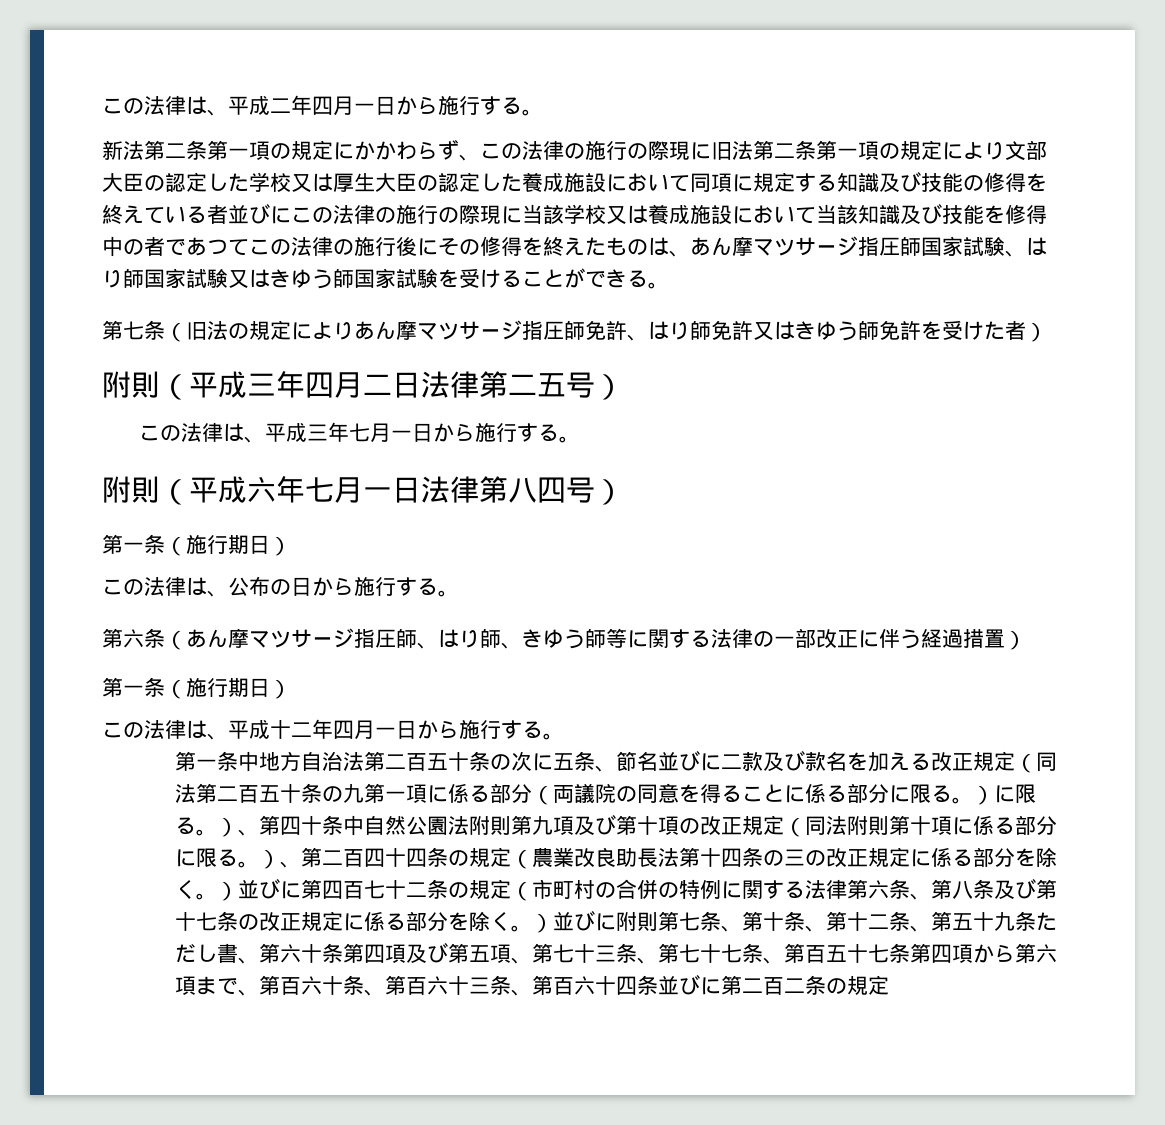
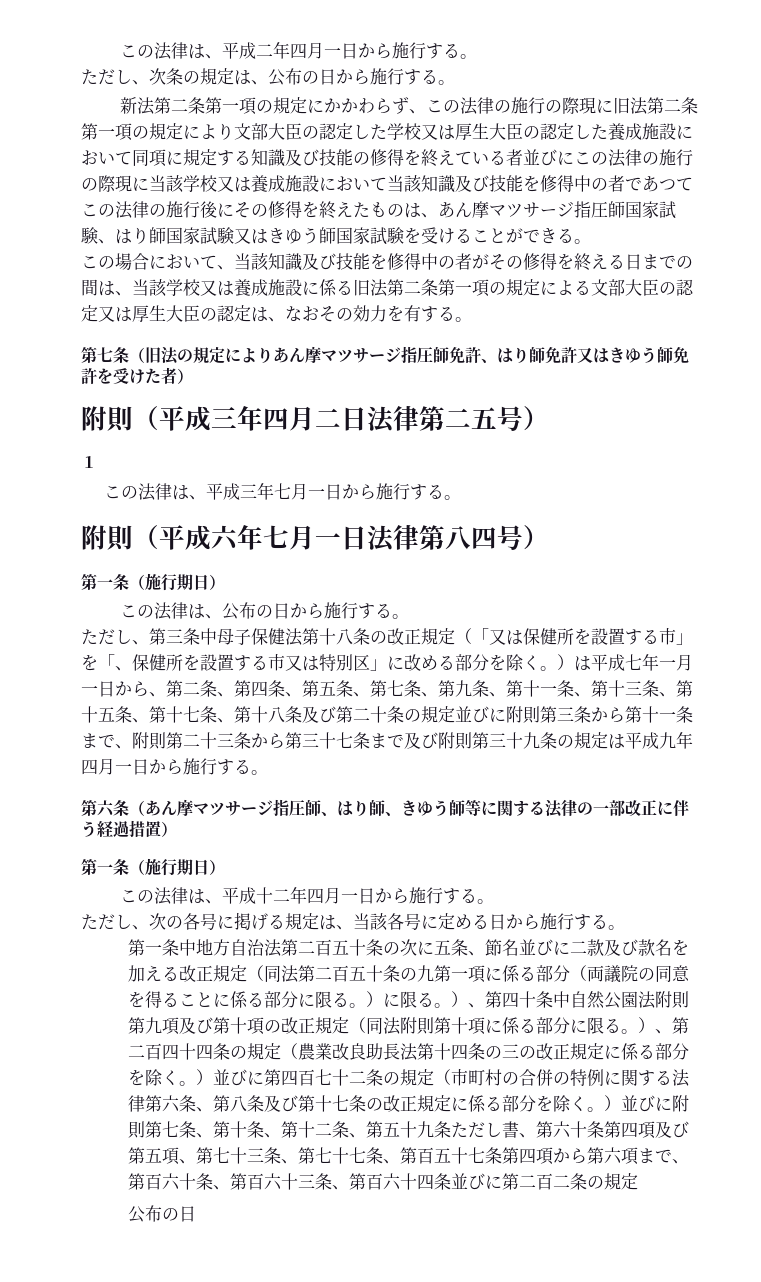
+ ただし、次条の規定は、公布の日から施行する。
+ この場合において、当該知識及び技能を修得中の者がその修得を終える日までの間は、当該学校又は養成施設に係る旧法第二条第一項の規定による文部大臣の認定又は厚生大臣の認定は、なおその効力を有する。
+ １
+ ただし、第三条中母子保健法第十八条の改正規定（「又は保健所を設置する市」を「、保健所を設置する市又は特別区」に改める部分を除く。）は平成七年一月一日から、第二条、第四条、第五条、第七条、第九条、第十一条、第十三条、第十五条、第十七条、第十八条及び第二十条の規定並びに附則第三条から第十一条まで、附則第二十三条から第三十七条まで及び附則第三十九条の規定は平成九年四月一日から施行する。
+ ただし、次の各号に掲げる規定は、当該各号に定める日から施行する。
  第一条中地方自治法第二百五十条の次に五条、節名並びに二款及び款名を加える改正規定（同法第二百五十条の九第一項に係る部分（両議院の同意を得ることに係る部分に限る。）に限る。）、第四十条中自然公園法附則第九項及び第十項の改正規定（同法附則第十項に係る部分に限る。）、第二百四十四条の規定（農業改良助長法第十四条の三の改正規定に係る部分を除く。）並びに第四百七十二条の規定（市町村の合併の特例に関する法律第六条、第八条及び第十七条の改正規定に係る部分を除く。）並びに附則第七条、第十条、第十二条、第五十九条ただし書、第六十条第四項及び第五項、第七十三条、第七十七条、第百五十七条第四項から第六項まで、第百六十条、第百六十三条、第百六十四条並びに第二百二条の規定
+ 公布の日

